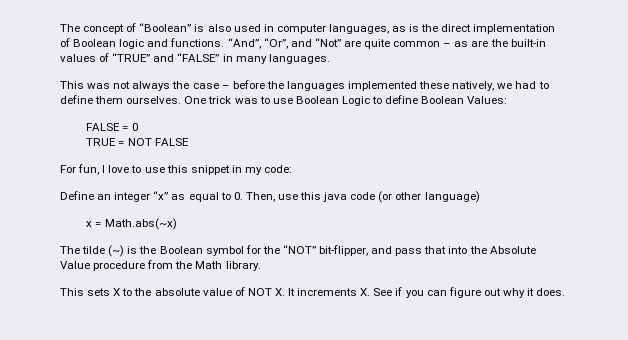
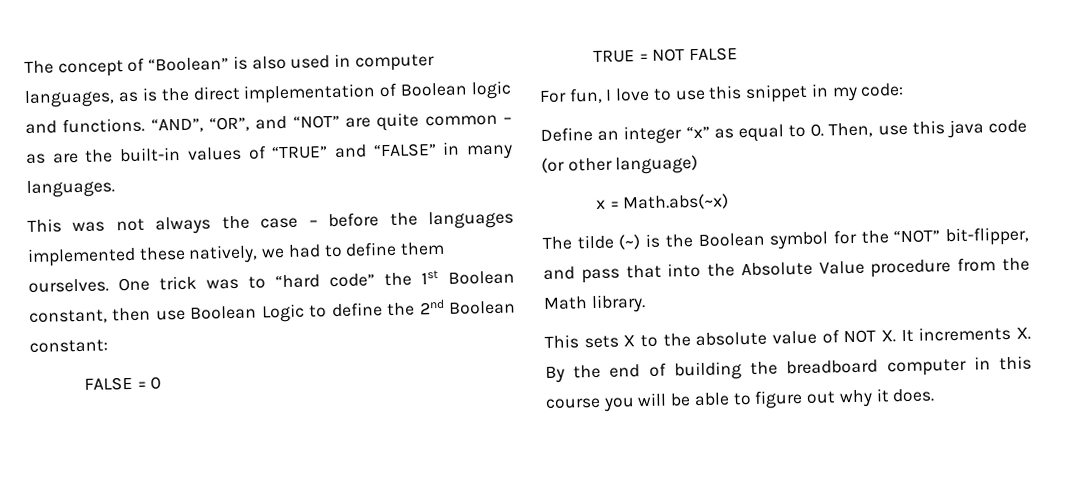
- “And”, “Or”, and “Not” are quite common – as are the built-in values of “TRUE” and “FALSE” in many languages.
+ “AND”, “OR”, and “NOT” are quite common – as are the built-in values of “TRUE” and “FALSE” in many languages.
- One trick was to use Boolean Logic to define Boolean Values:
+ One trick was to “hard code” the 1st Boolean constant, then use Boolean Logic to define the 2nd Boolean constant:
- This sets X to the absolute value of NOT X. It increments X. See if you can figure out why it does.
+ This sets X to the absolute value of NOT X. It increments X. By the end of building the breadboard computer in this course you will be able to figure out why it does.

